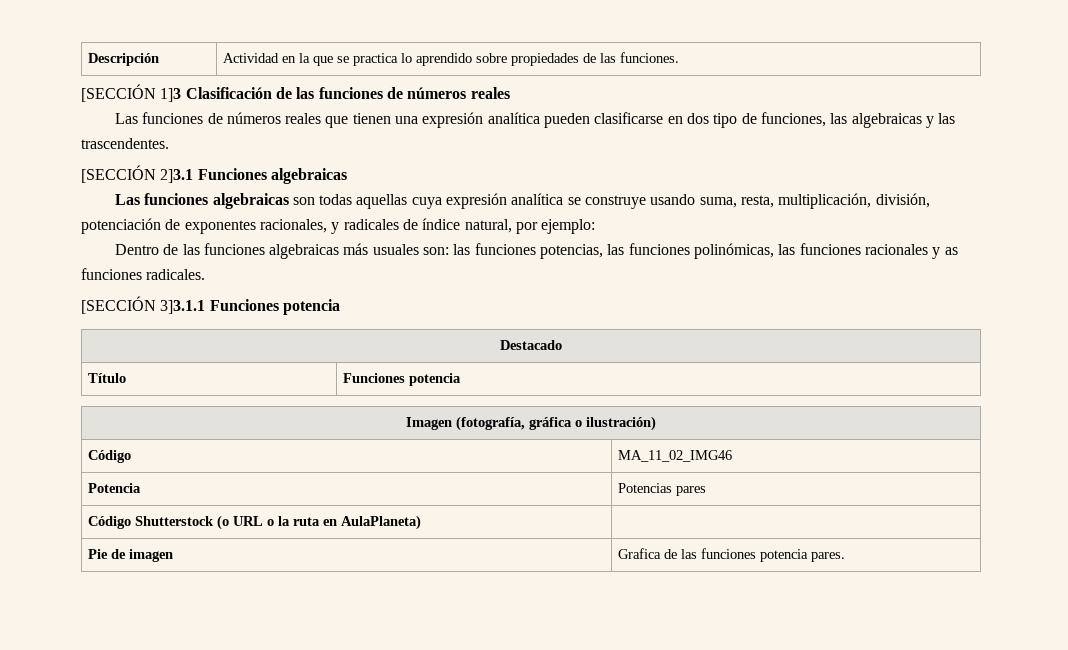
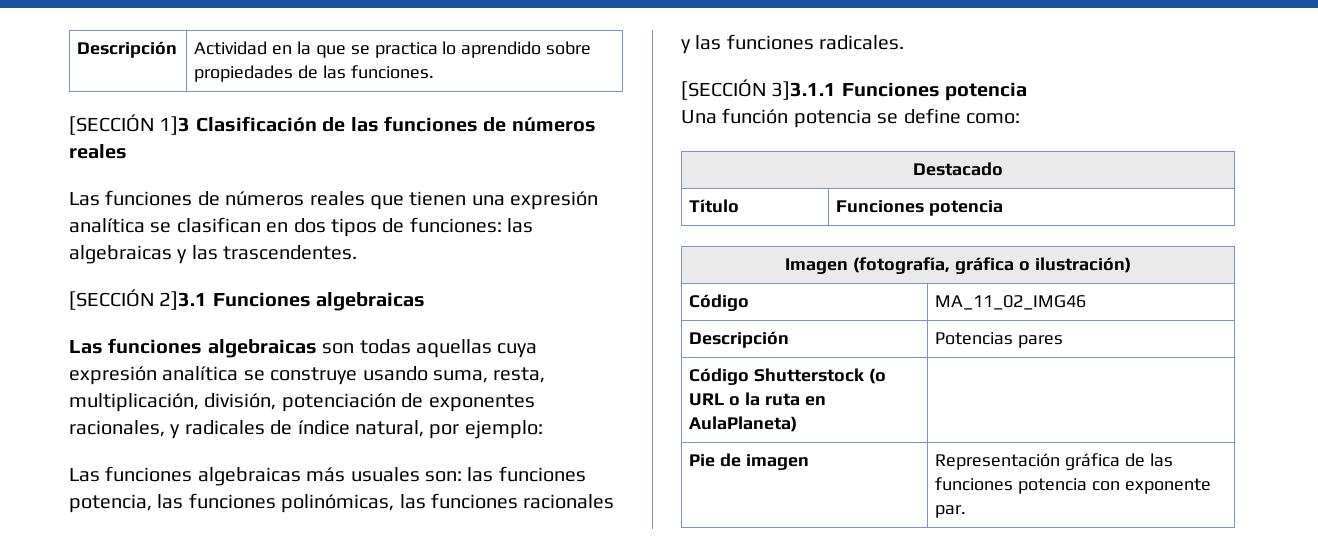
- Las funciones de números reales que tienen una expresión analítica pueden clasificarse en dos tipo de funciones, las algebraicas y las trascendentes.
+ Las funciones de números reales que tienen una expresión analítica se clasifican en dos tipos de funciones: las algebraicas y las trascendentes.
- Dentro de las funciones algebraicas más usuales son: las funciones potencias, las funciones polinómicas, las funciones racionales y as funciones radicales.
+ Las funciones algebraicas más usuales son: las funciones potencia, las funciones polinómicas, las funciones racionales y las funciones radicales.
+ Una función potencia se define como:
- Potencia | Potencias pares
+ Descripción | Potencias pares
- Pie de imagen | Grafica de las funciones potencia pares.
+ Pie de imagen | Representación gráfica de las funciones potencia con exponente par.

